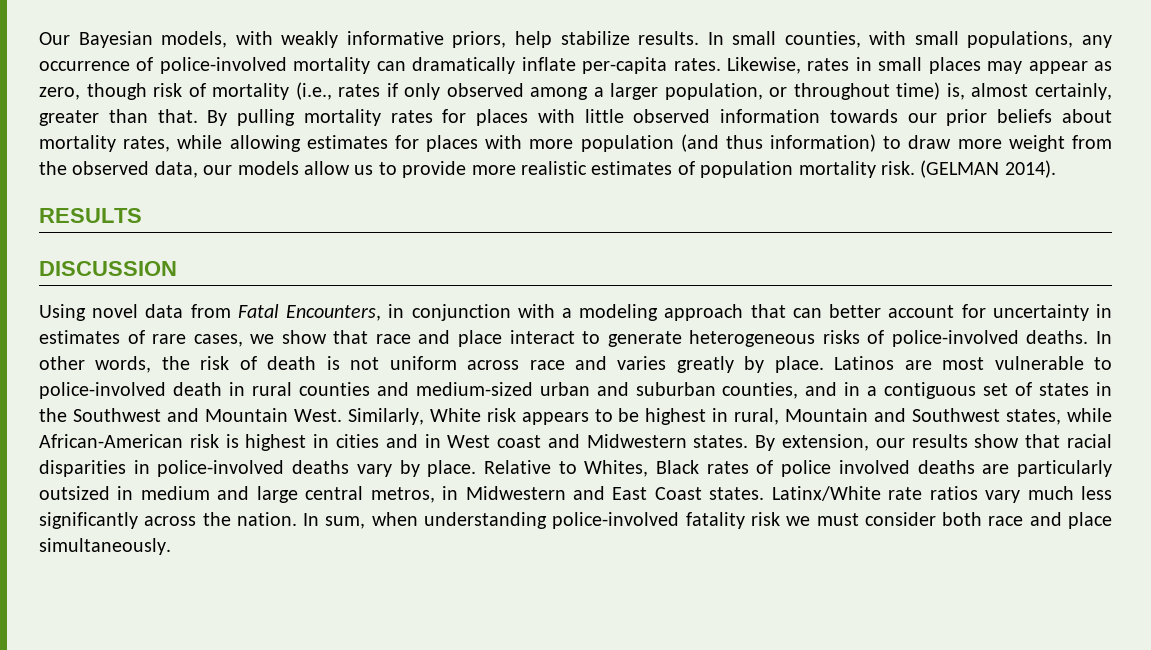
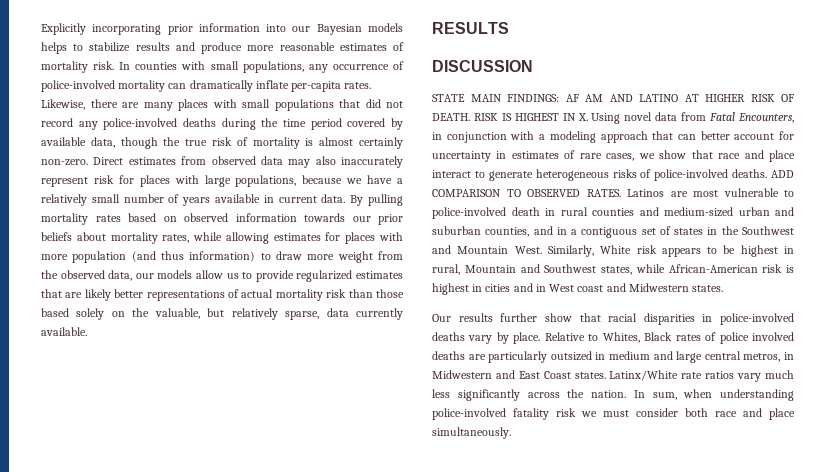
- Our Bayesian models, with weakly informative priors, help stabilize results. In small counties, with small populations, any occurrence of police-involved mortality can dramatically inflate per-capita rates.
+ Explicitly incorporating prior information into our Bayesian models helps to stabilize results and produce more reasonable estimates of mortality risk. In counties with small populations, any occurrence of police-involved mortality can dramatically inflate per-capita rates.
- Likewise, rates in small places may appear as zero, though risk of mortality (i.e., rates if only observed among a larger population, or throughout time) is, almost certainly, greater than that. By pulling mortality rates for places with little observed information towards our prior beliefs about mortality rates, while allowing estimates for places with more population (and thus information) to draw more weight from the observed data, our models allow us to provide more realistic estimates of population mortality risk. (GELMAN 2014).
+ Likewise, there are many places with small populations that did not record any police-involved deaths during the time period covered by available data, though the true risk of mortality is almost certainly non-zero. Direct estimates from observed data may also inaccurately represent risk for places with large populations, because we have a relatively small number of years available in current data. By pulling mortality rates based on observed information towards our prior beliefs about mortality rates, while allowing estimates for places with more population (and thus information) to draw more weight from the observed data, our models allow us to provide regularized estimates that are likely better representations of actual mortality risk than those based solely on the valuable, but relatively sparse, data currently available.
  RESULTS
  DISCUSSION
- Using novel data from Fatal Encounters, in conjunction with a modeling approach that can better account for uncertainty in estimates of rare cases, we show that race and place interact to generate heterogeneous risks of police-involved deaths.
+ STATE MAIN FINDINGS: AF AM AND LATINO AT HIGHER RISK OF DEATH. RISK IS HIGHEST IN X. Using novel data from Fatal Encounters, in conjunction with a modeling approach that can better account for uncertainty in estimates of rare cases, we show that race and place interact to generate heterogeneous risks of police-involved deaths.
- In other words, the risk of death is not uniform across race and varies greatly by place.
+ ADD COMPARISON TO OBSERVED RATES.
- Similarly, White risk appears to be highest in rural, Mountain and Southwest states, while African-American risk is highest in cities and in West coast and Midwestern states. By extension, our results show that racial disparities in police-involved deaths vary by place.
+ Similarly, White risk appears to be highest in rural, Mountain and Southwest states, while African-American risk is highest in cities and in West coast and Midwestern states.
+ Our results further show that racial disparities in police-involved deaths vary by place.

